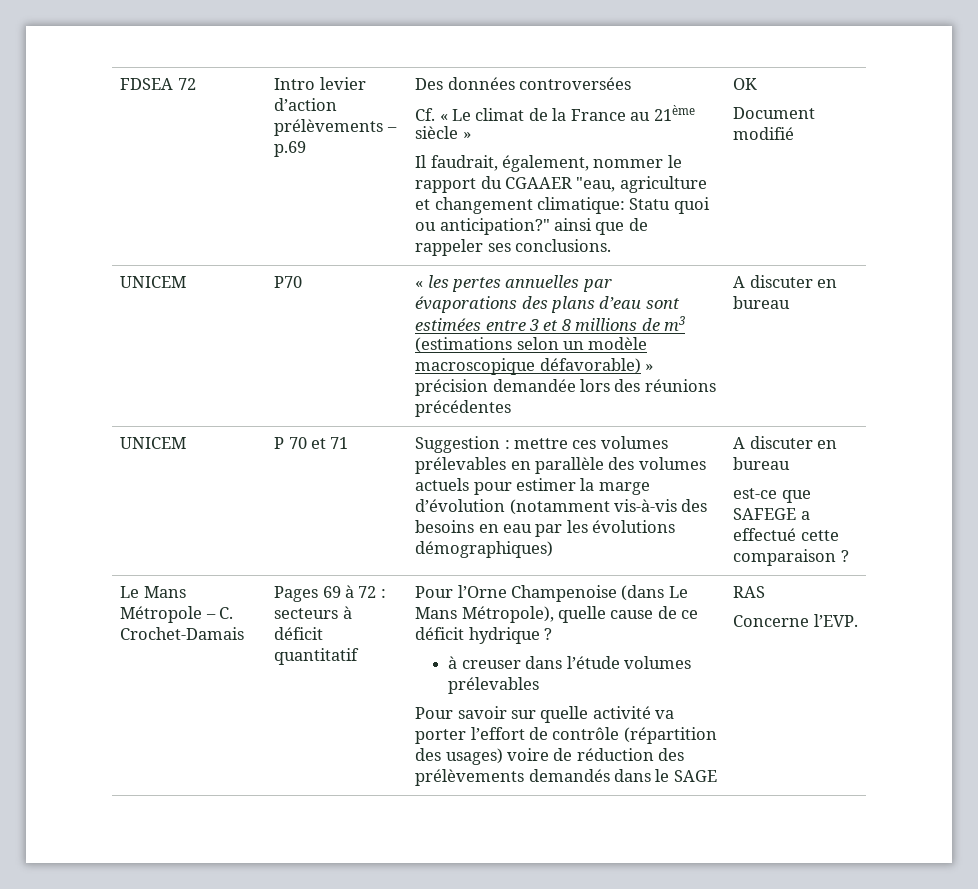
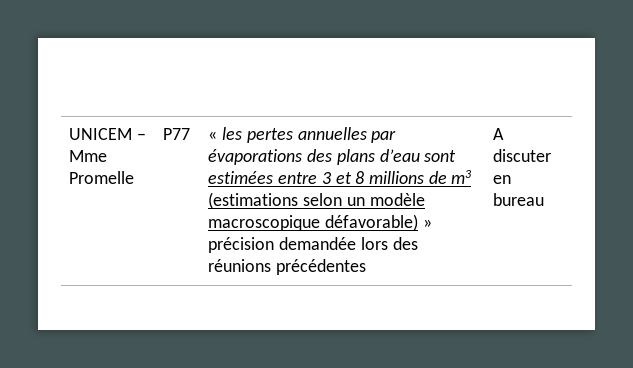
- FDSEA 72 | Intro levier d’action prélèvements – p.69 | Des données controversées
- Cf. « Le climat de la France au 21ème siècle »
- Il faudrait, également, nommer le rapport du CGAAER "eau, agriculture et changement climatique: Statu quoi ou anticipation?" ainsi que de rappeler ses conclusions. | OK
- Document modifié
- UNICEM | P70 | « les pertes annuelles par évaporations des plans d’eau sont estimées entre 3 et 8 millions de m3 (estimations selon un modèle macroscopique défavorable) » précision demandée lors des réunions précédentes | A discuter en bureau
+ UNICEM – Mme Promelle | P77 | « les pertes annuelles par évaporations des plans d’eau sont estimées entre 3 et 8 millions de m3 (estimations selon un modèle macroscopique défavorable) » précision demandée lors des réunions précédentes | A discuter en bureau
- UNICEM | P 70 et 71 | Suggestion : mettre ces volumes prélevables en parallèle des volumes actuels pour estimer la marge d’évolution (notamment vis-à-vis des besoins en eau par les évolutions démographiques) | A discuter en bureau
- est-ce que SAFEGE a effectué cette comparaison ?
- Le Mans Métropole – C. Crochet-Damais | Pages 69 à 72 : secteurs à déficit quantitatif | Pour l’Orne Champenoise (dans Le Mans Métropole), quelle cause de ce déficit hydrique ?
- à creuser dans l’étude volumes prélevables
- Pour savoir sur quelle activité va porter l’effort de contrôle (répartition des usages) voire de réduction des prélèvements demandés dans le SAGE | RAS
- Concerne l’EVP.

